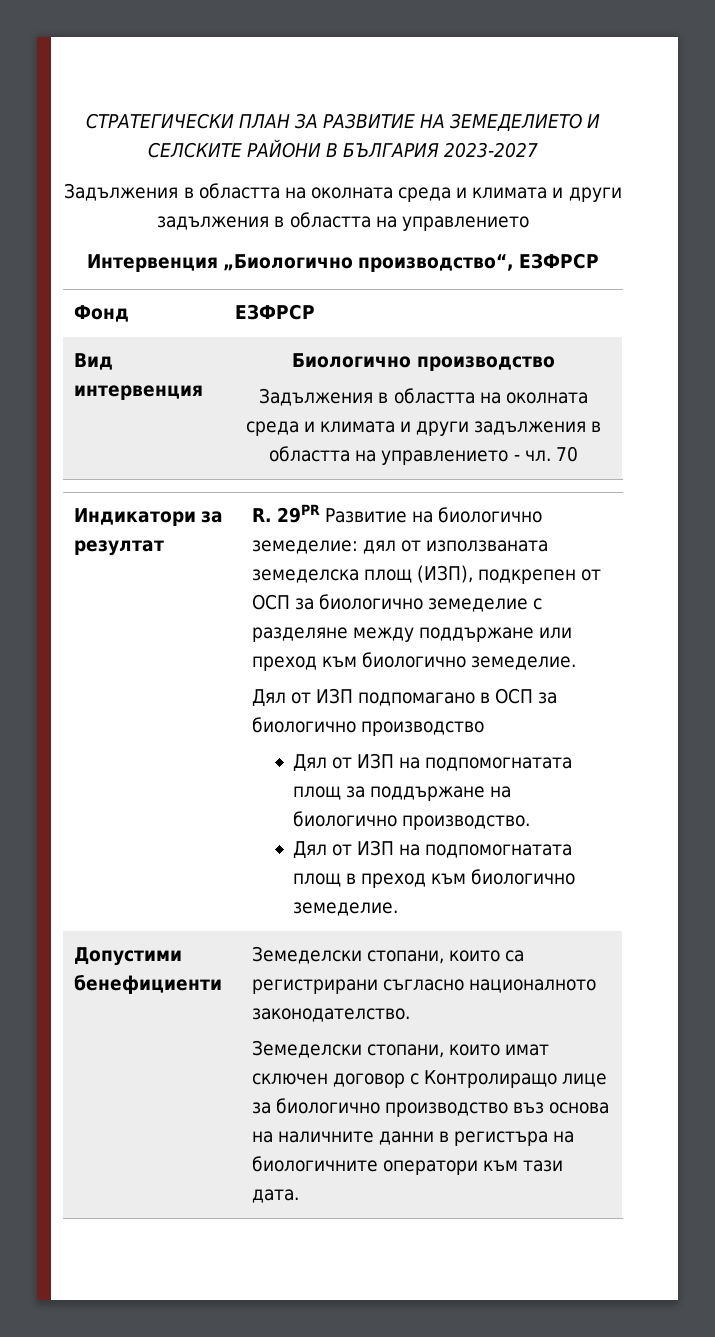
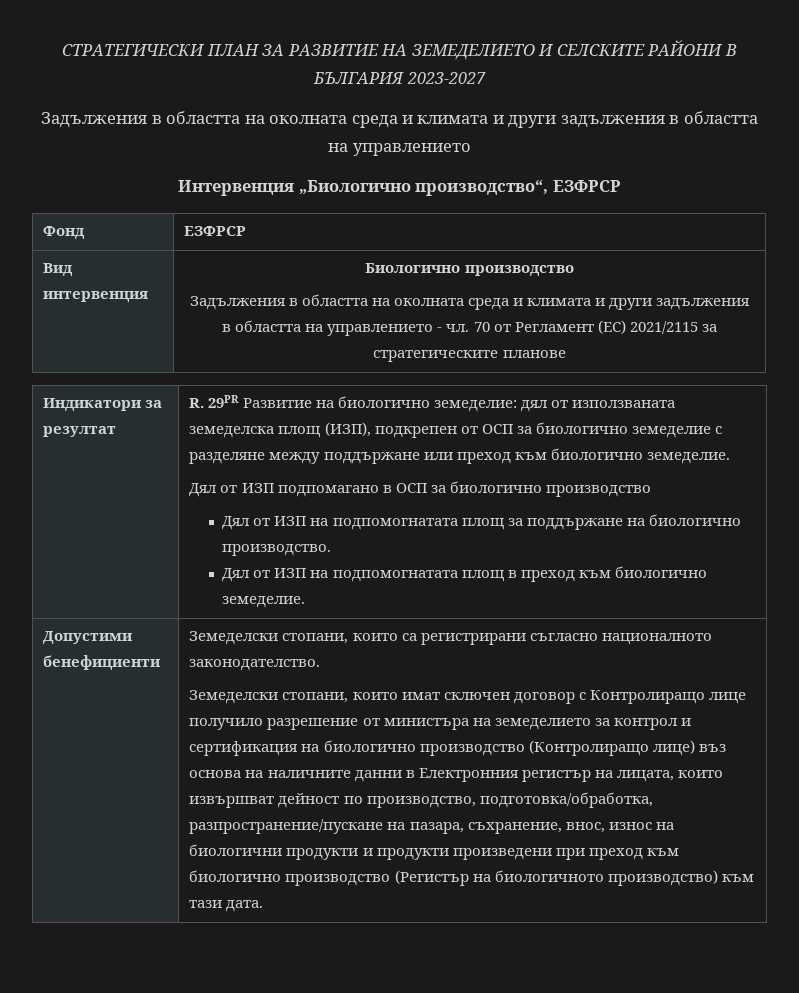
  Вид интервенция | Биологично производство
- Задължения в областта на околната среда и климата и други задължения в областта на управлението - чл. 70
+ Задължения в областта на околната среда и климата и други задължения в областта на управлението - чл. 70 от Регламент (ЕС) 2021/2115 за стратегическите планове
- Земеделски стопани, които имат сключен договор с Контролиращо лице за биологично производство въз основа на наличните данни в регистъра на биологичните оператори към тази дата.
+ Земеделски стопани, които имат сключен договор с Контролиращо лице получило разрешение от министъра на земеделието за контрол и сертификация на биологично производство (Контролиращо лице) въз основа на наличните данни в Електронния регистър на лицата, които извършват дейност по производство, подготовка/обработка, разпространение/пускане на пазара, съхранение, внос, износ на биологични продукти и продукти произведени при преход към биологично производство (Регистър на биологичното производство) към тази дата.

